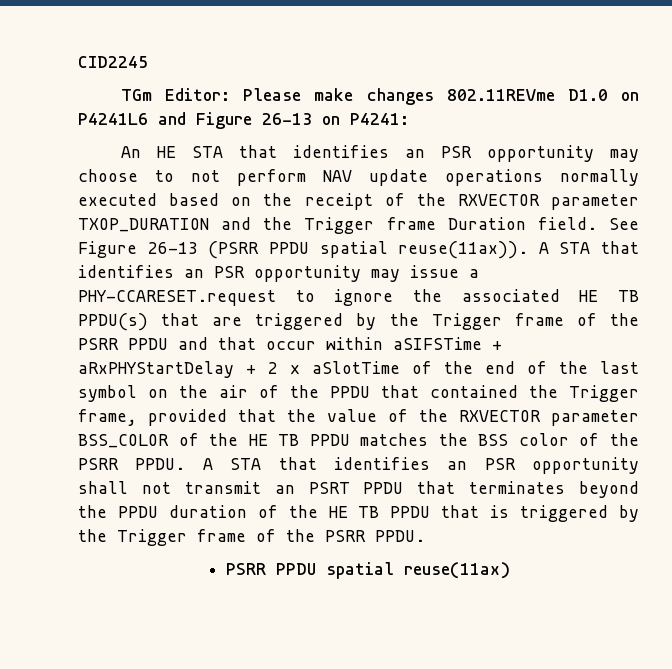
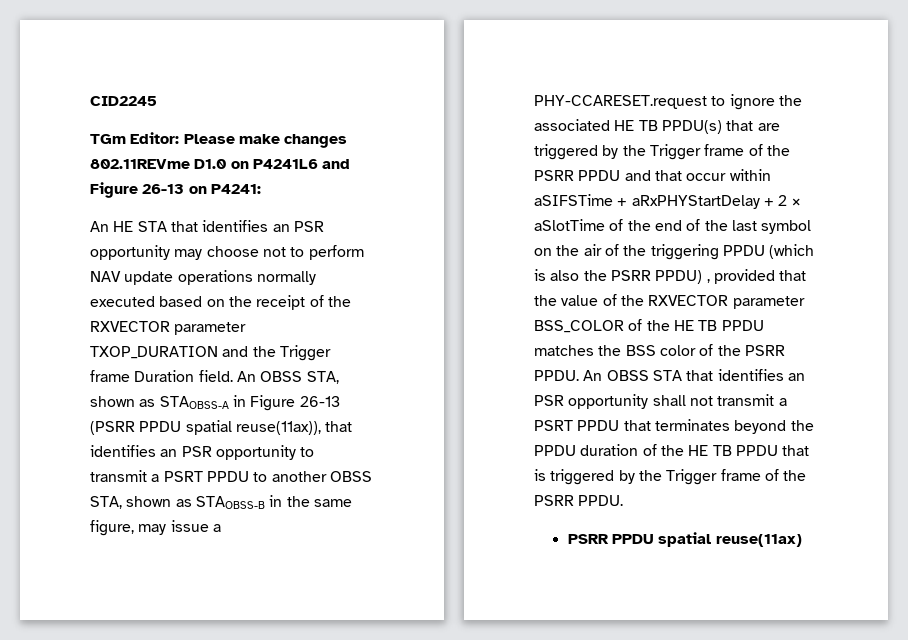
- An HE STA that identifies an PSR opportunity may choose to not perform NAV update operations normally executed based on the receipt of the RXVECTOR parameter TXOP_DURATION and the Trigger frame Duration field.
+ An HE STA that identifies an PSR opportunity may choose not to perform NAV update operations normally executed based on the receipt of the RXVECTOR parameter TXOP_DURATION and the Trigger frame Duration field.
- See Figure 26-13 (PSRR PPDU spatial reuse(11ax)). A STA that identifies an PSR opportunity may issue a PHY-CCARESET.request to ignore the associated HE TB PPDU(s) that are triggered by the Trigger frame of the PSRR PPDU and that occur within aSIFSTime + aRxPHYStartDelay + 2 × aSlotTime of the end of the last symbol on the air of the PPDU that contained the Trigger frame, provided that the value of the RXVECTOR parameter BSS_COLOR of the HE TB PPDU matches the BSS color of the PSRR PPDU.
+ An OBSS STA, shown as STAOBSS-A in Figure 26-13 (PSRR PPDU spatial reuse(11ax)), that identifies an PSR opportunity to transmit a PSRT PPDU to another OBSS STA, shown as STAOBSS-B in the same figure, may issue a PHY-CCARESET.request to ignore the associated HE TB PPDU(s) that are triggered by the Trigger frame of the PSRR PPDU and that occur within aSIFSTime + aRxPHYStartDelay + 2 × aSlotTime of the end of the last symbol on the air of the triggering PPDU (which is also the PSRR PPDU) , provided that the value of the RXVECTOR parameter BSS_COLOR of the HE TB PPDU matches the BSS color of the PSRR PPDU.
- A STA that identifies an PSR opportunity shall not transmit an PSRT PPDU that terminates beyond the PPDU duration of the HE TB PPDU that is triggered by the Trigger frame of the PSRR PPDU.
+ An OBSS STA that identifies an PSR opportunity shall not transmit a PSRT PPDU that terminates beyond the PPDU duration of the HE TB PPDU that is triggered by the Trigger frame of the PSRR PPDU.

